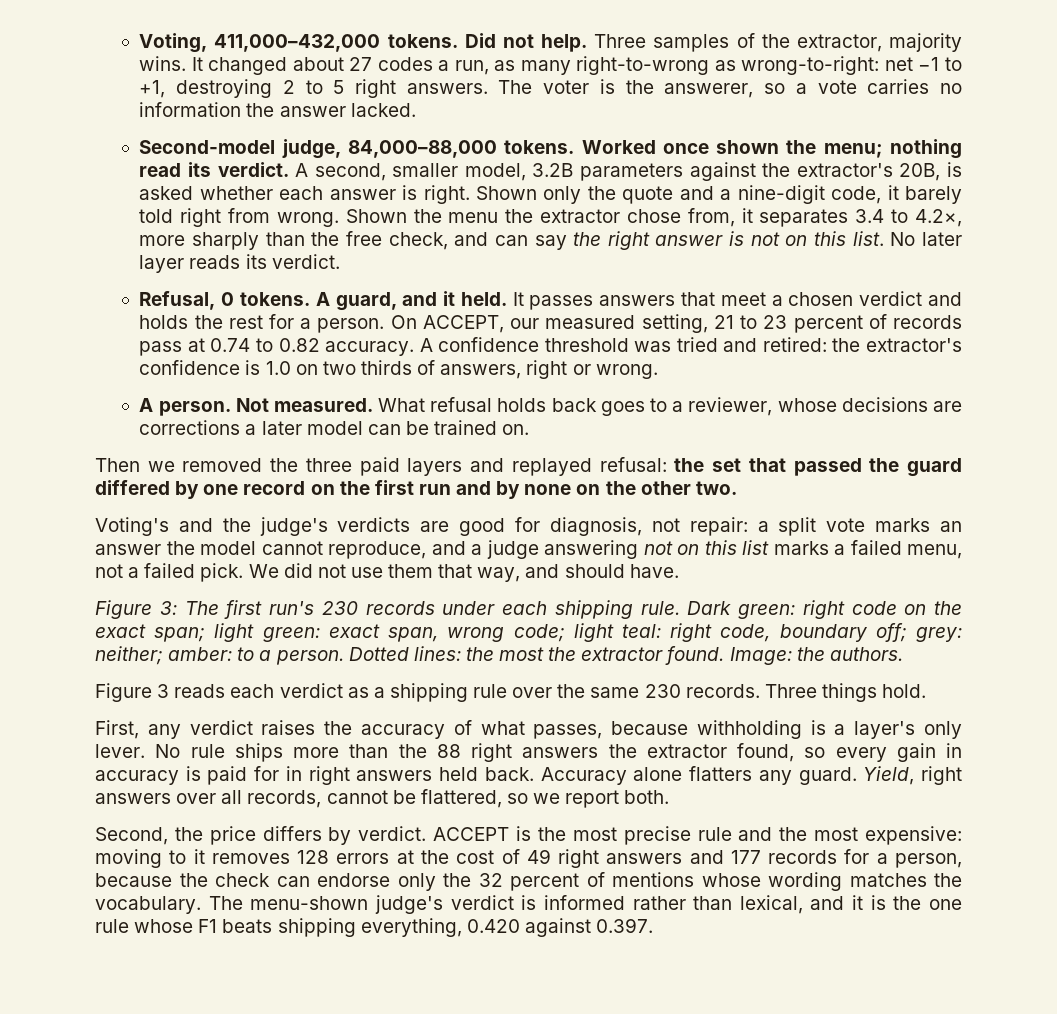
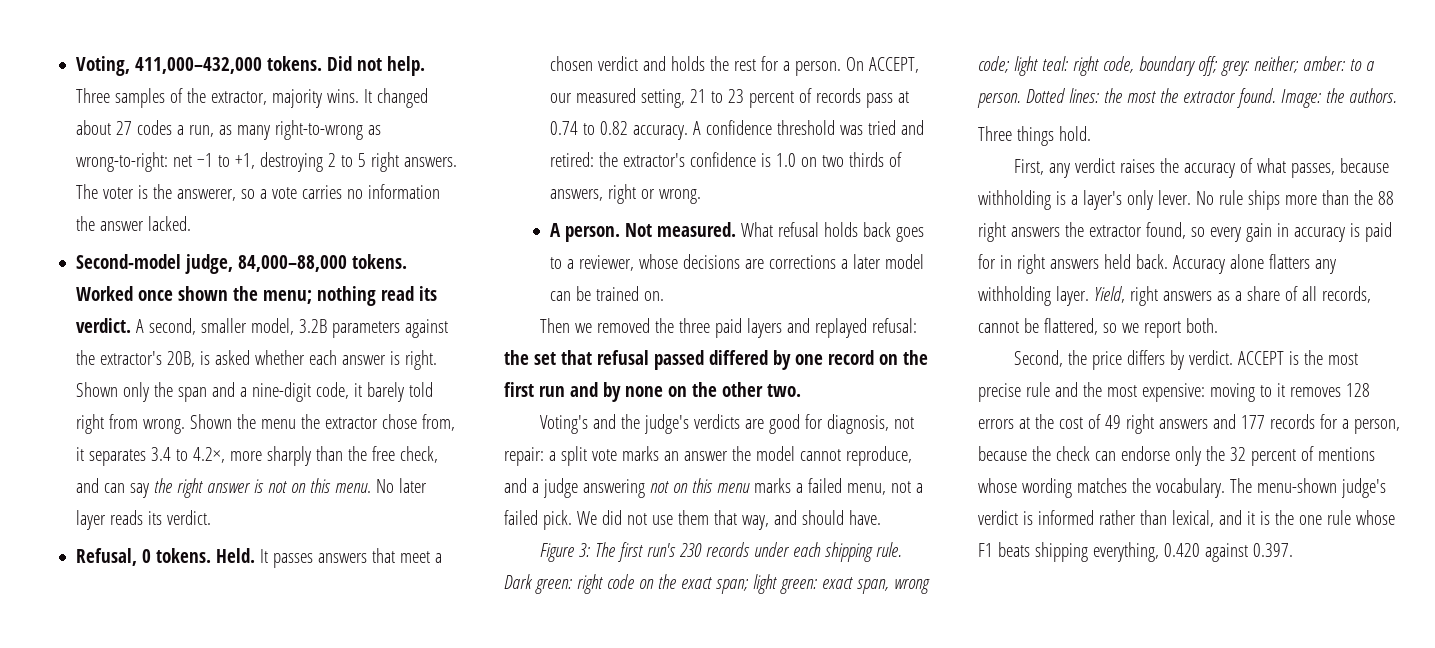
- Shown only the quote and a nine-digit code, it barely told right from wrong.
+ Shown only the span and a nine-digit code, it barely told right from wrong.
- Shown the menu the extractor chose from, it separates 3.4 to 4.2×, more sharply than the free check, and can say the right answer is not on this list.
+ Shown the menu the extractor chose from, it separates 3.4 to 4.2×, more sharply than the free check, and can say the right answer is not on this menu.
- A guard, and it held.
+ Held.
- Then we removed the three paid layers and replayed refusal: the set that passed the guard differed by one record on the first run and by none on the other two.
+ Then we removed the three paid layers and replayed refusal: the set that refusal passed differed by one record on the first run and by none on the other two.
- Voting's and the judge's verdicts are good for diagnosis, not repair: a split vote marks an answer the model cannot reproduce, and a judge answering not on this list marks a failed menu, not a failed pick.
+ Voting's and the judge's verdicts are good for diagnosis, not repair: a split vote marks an answer the model cannot reproduce, and a judge answering not on this menu marks a failed menu, not a failed pick.
- Figure 3 reads each verdict as a shipping rule over the same 230 records.
- Accuracy alone flatters any guard.
+ Accuracy alone flatters any withholding layer.
- Yield, right answers over all records, cannot be flattered, so we report both.
+ Yield, right answers as a share of all records, cannot be flattered, so we report both.

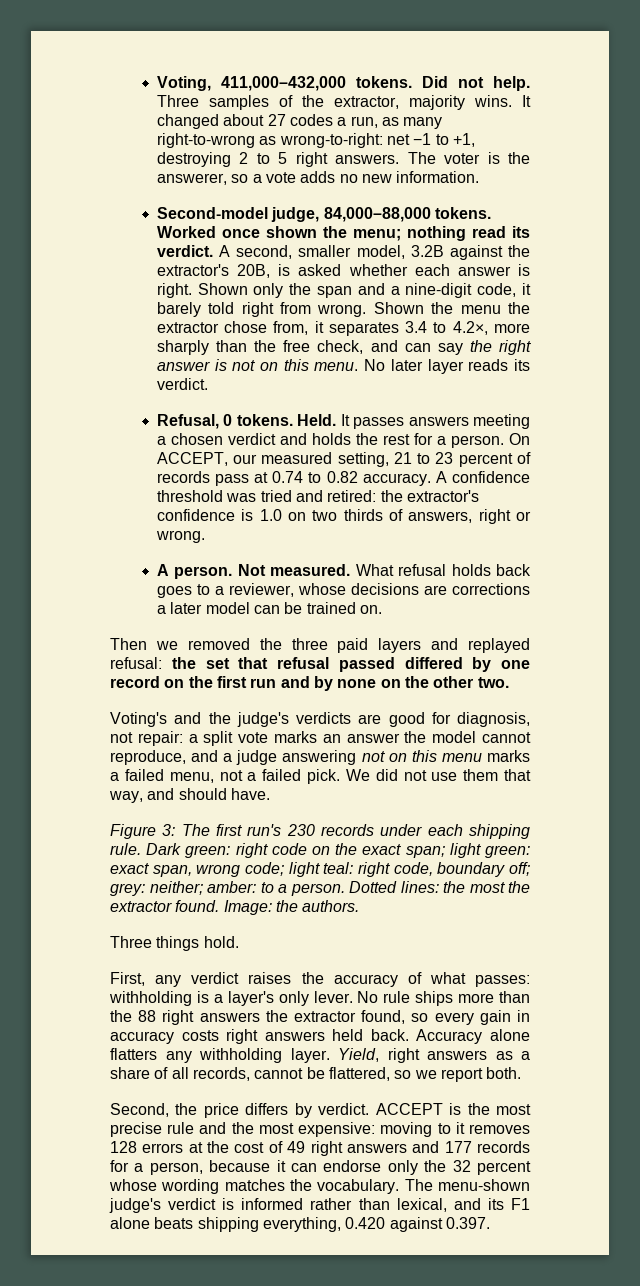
- The voter is the answerer, so a vote carries no information the answer lacked.
+ The voter is the answerer, so a vote adds no new information.
- A second, smaller model, 3.2B parameters against the extractor's 20B, is asked whether each answer is right.
+ A second, smaller model, 3.2B against the extractor's 20B, is asked whether each answer is right.
- It passes answers that meet a chosen verdict and holds the rest for a person.
+ It passes answers meeting a chosen verdict and holds the rest for a person.
- First, any verdict raises the accuracy of what passes, because withholding is a layer's only lever.
+ First, any verdict raises the accuracy of what passes: withholding is a layer's only lever.
- No rule ships more than the 88 right answers the extractor found, so every gain in accuracy is paid for in right answers held back.
+ No rule ships more than the 88 right answers the extractor found, so every gain in accuracy costs right answers held back.
- ACCEPT is the most precise rule and the most expensive: moving to it removes 128 errors at the cost of 49 right answers and 177 records for a person, because the check can endorse only the 32 percent of mentions whose wording matches the vocabulary.
+ ACCEPT is the most precise rule and the most expensive: moving to it removes 128 errors at the cost of 49 right answers and 177 records for a person, because it can endorse only the 32 percent whose wording matches the vocabulary.
- The menu-shown judge's verdict is informed rather than lexical, and it is the one rule whose F1 beats shipping everything, 0.420 against 0.397.
+ The menu-shown judge's verdict is informed rather than lexical, and its F1 alone beats shipping everything, 0.420 against 0.397.

